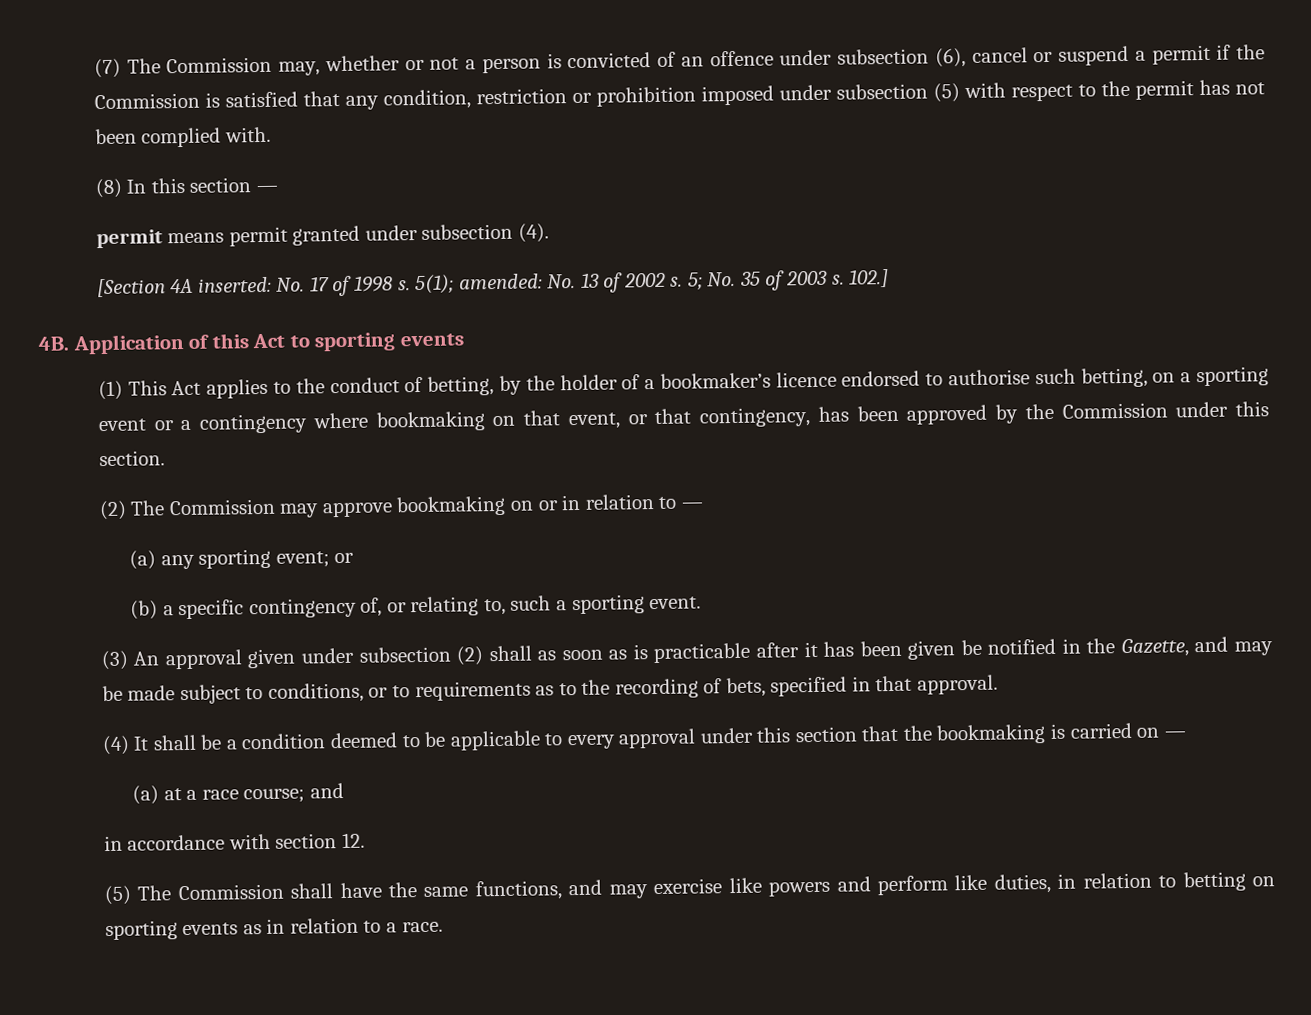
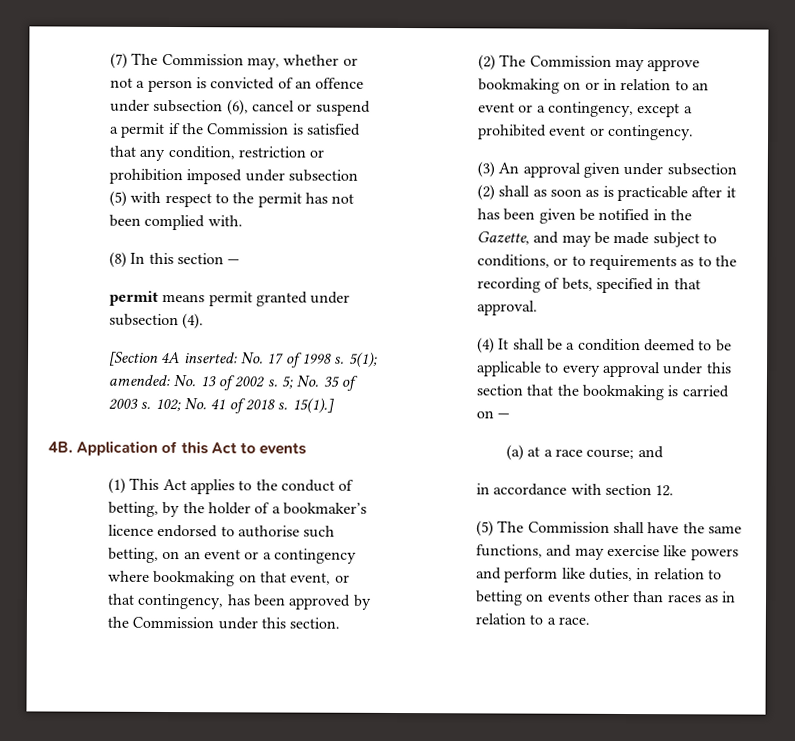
- 102.]
+ 102; No. 41 of 2018 s. 15(1).]
- Application of this Act to sporting events
+ Application of this Act to events
- (1) This Act applies to the conduct of betting, by the holder of a bookmaker’s licence endorsed to authorise such betting, on a sporting event or a contingency where bookmaking on that event, or that contingency, has been approved by the Commission under this section.
+ (1) This Act applies to the conduct of betting, by the holder of a bookmaker’s licence endorsed to authorise such betting, on an event or a contingency where bookmaking on that event, or that contingency, has been approved by the Commission under this section.
- (2) The Commission may approve bookmaking on or in relation to —
- (a) any sporting event; or
- (b) a specific contingency of, or relating to, such a sporting event.
+ (2) The Commission may approve bookmaking on or in relation to an event or a contingency, except a prohibited event or contingency.
- (5) The Commission shall have the same functions, and may exercise like powers and perform like duties, in relation to betting on sporting events as in relation to a race.
+ (5) The Commission shall have the same functions, and may exercise like powers and perform like duties, in relation to betting on events other than races as in relation to a race.

